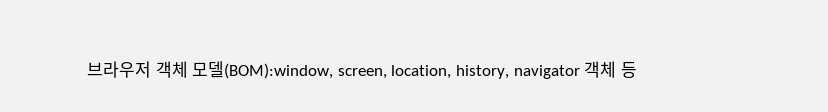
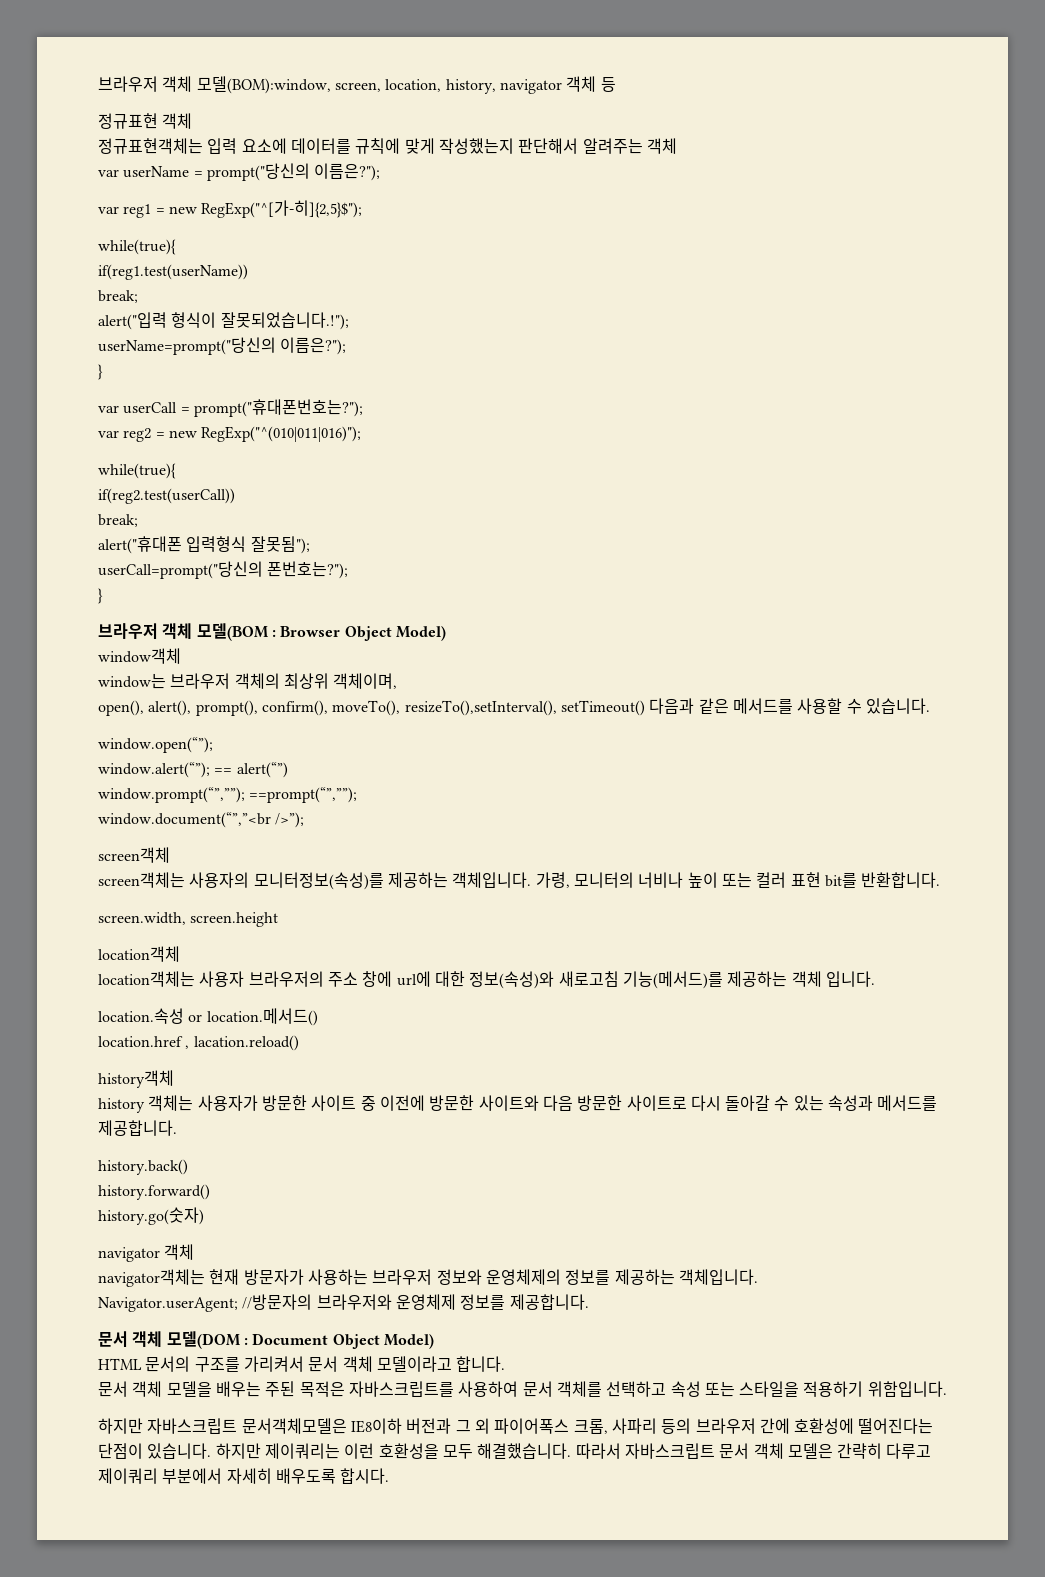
+ 정규표현 객체
+ 정규표현객체는 입력 요소에 데이터를 규칙에 맞게 작성했는지 판단해서 알려주는 객체
+ var userName = prompt("당신의 이름은?");
+ var reg1 = new RegExp("^[가-히]{2,5}$");
+ while(true){
+ if(reg1.test(userName))
+ break;
+ alert("입력 형식이 잘못되었습니다.!");
+ userName=prompt("당신의 이름은?");
+ }
+ var userCall = prompt("휴대폰번호는?");
+ var reg2 = new RegExp("^(010|011|016)");
+ while(true){
+ if(reg2.test(userCall))
+ break;
+ alert("휴대폰 입력형식 잘못됨");
+ userCall=prompt("당신의 폰번호는?");
+ }
+ 브라우저 객체 모델(BOM : Browser Object Model)
+ window객체
+ window는 브라우저 객체의 최상위 객체이며,
+ open(), alert(), prompt(), confirm(), moveTo(), resizeTo(),setInterval(), setTimeout() 다음과 같은 메서드를 사용할 수 있습니다.
+ window.open(“”);
+ window.alert(“”); == alert(“”)
+ window.prompt(“”,””); ==prompt(“”,””);
+ window.document(“”,”<br />”);
+ screen객체
+ screen객체는 사용자의 모니터정보(속성)를 제공하는 객체입니다. 가령, 모니터의 너비나 높이 또는 컬러 표현 bit를 반환합니다.
+ screen.width, screen.height
+ location객체
+ location객체는 사용자 브라우저의 주소 창에 url에 대한 정보(속성)와 새로고침 기능(메서드)를 제공하는 객체 입니다.
+ location.속성 or location.메서드()
+ location.href , lacation.reload()
+ history객체
+ history 객체는 사용자가 방문한 사이트 중 이전에 방문한 사이트와 다음 방문한 사이트로 다시 돌아갈 수 있는 속성과 메서드를 제공합니다.
+ history.back()
+ history.forward()
+ history.go(숫자)
+ navigator 객체
+ navigator객체는 현재 방문자가 사용하는 브라우저 정보와 운영체제의 정보를 제공하는 객체입니다.
+ Navigator.userAgent; //방문자의 브라우저와 운영체제 정보를 제공합니다.
+ 문서 객체 모델(DOM : Document Object Model)
+ HTML 문서의 구조를 가리켜서 문서 객체 모델이라고 합니다.
+ 문서 객체 모델을 배우는 주된 목적은 자바스크립트를 사용하여 문서 객체를 선택하고 속성 또는 스타일을 적용하기 위함입니다.
+ 하지만 자바스크립트 문서객체모델은 IE8이하 버전과 그 외 파이어폭스 크롬, 사파리 등의 브라우저 간에 호환성에 떨어진다는 단점이 있습니다. 하지만 제이쿼리는 이런 호환성을 모두 해결했습니다. 따라서 자바스크립트 문서 객체 모델은 간략히 다루고 제이쿼리 부분에서 자세히 배우도록 합시다.

